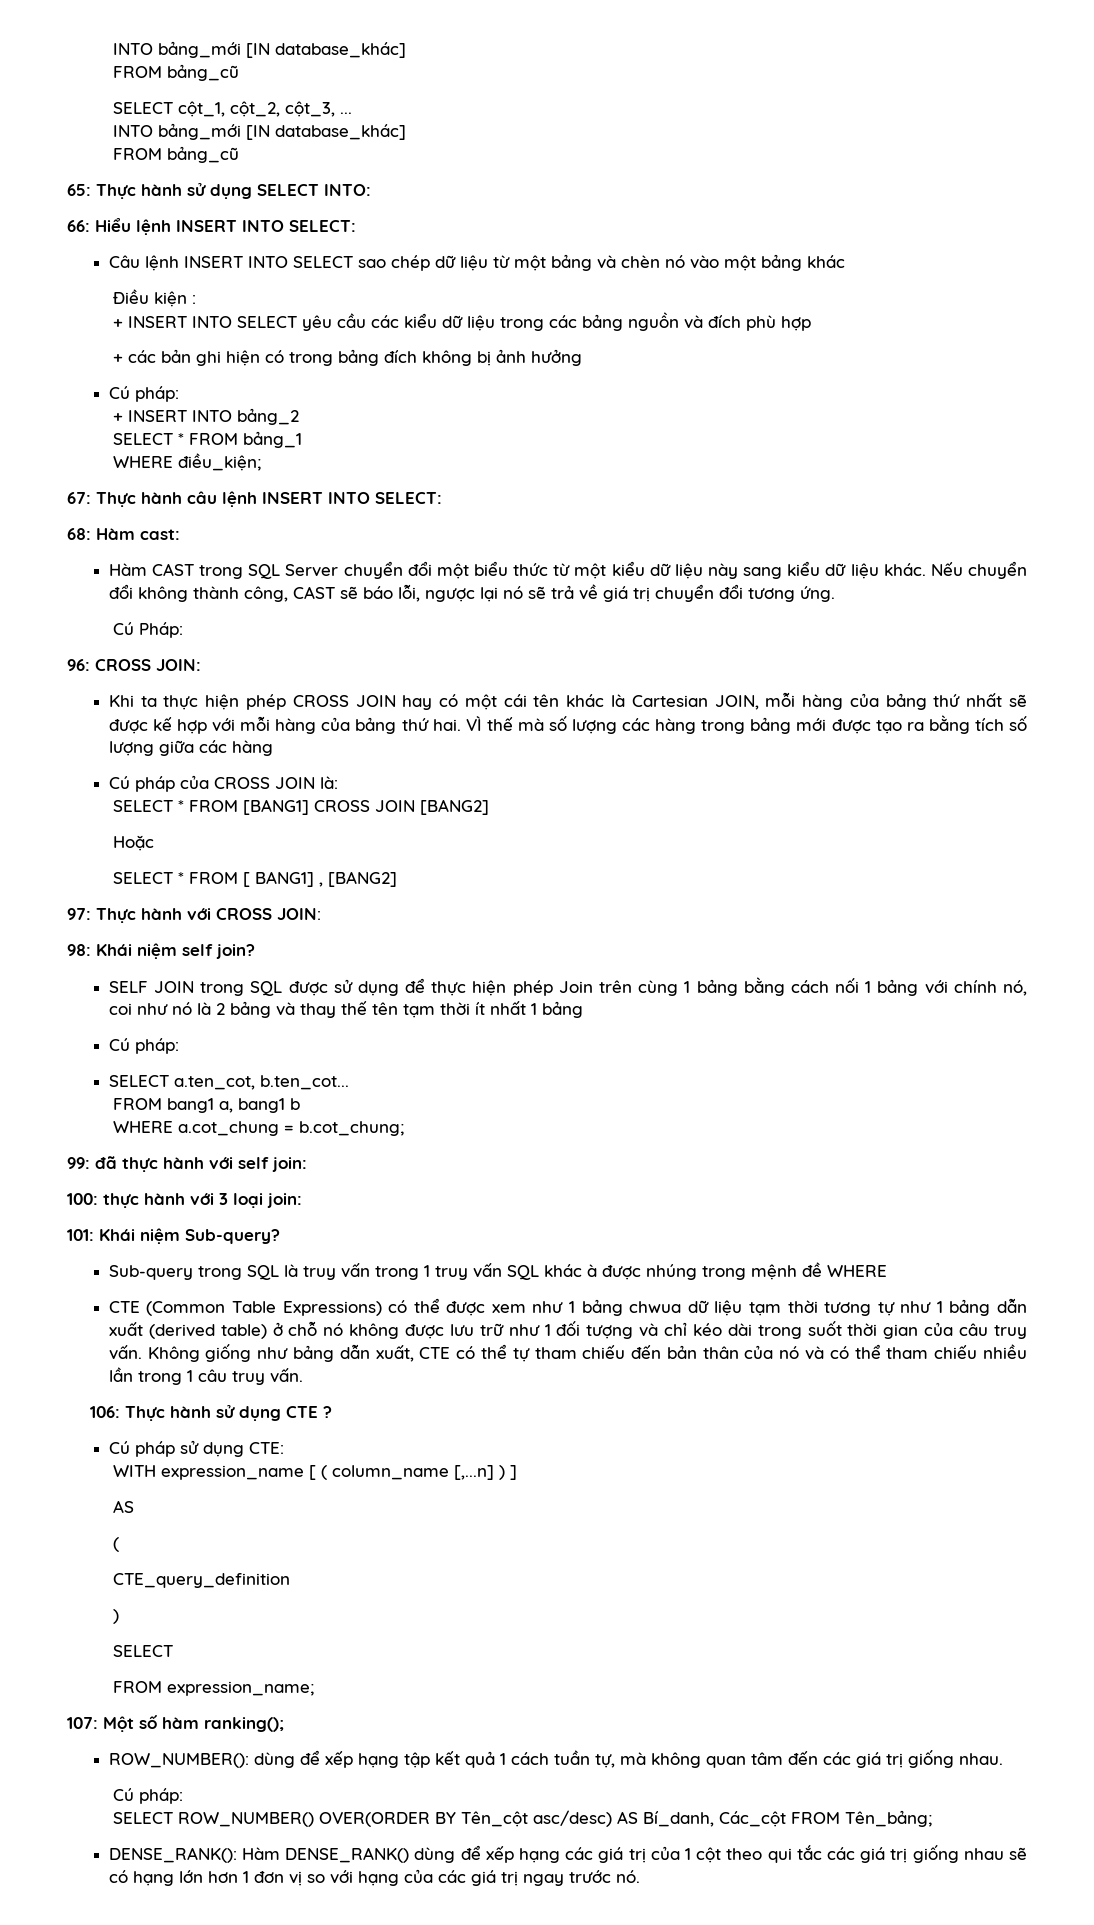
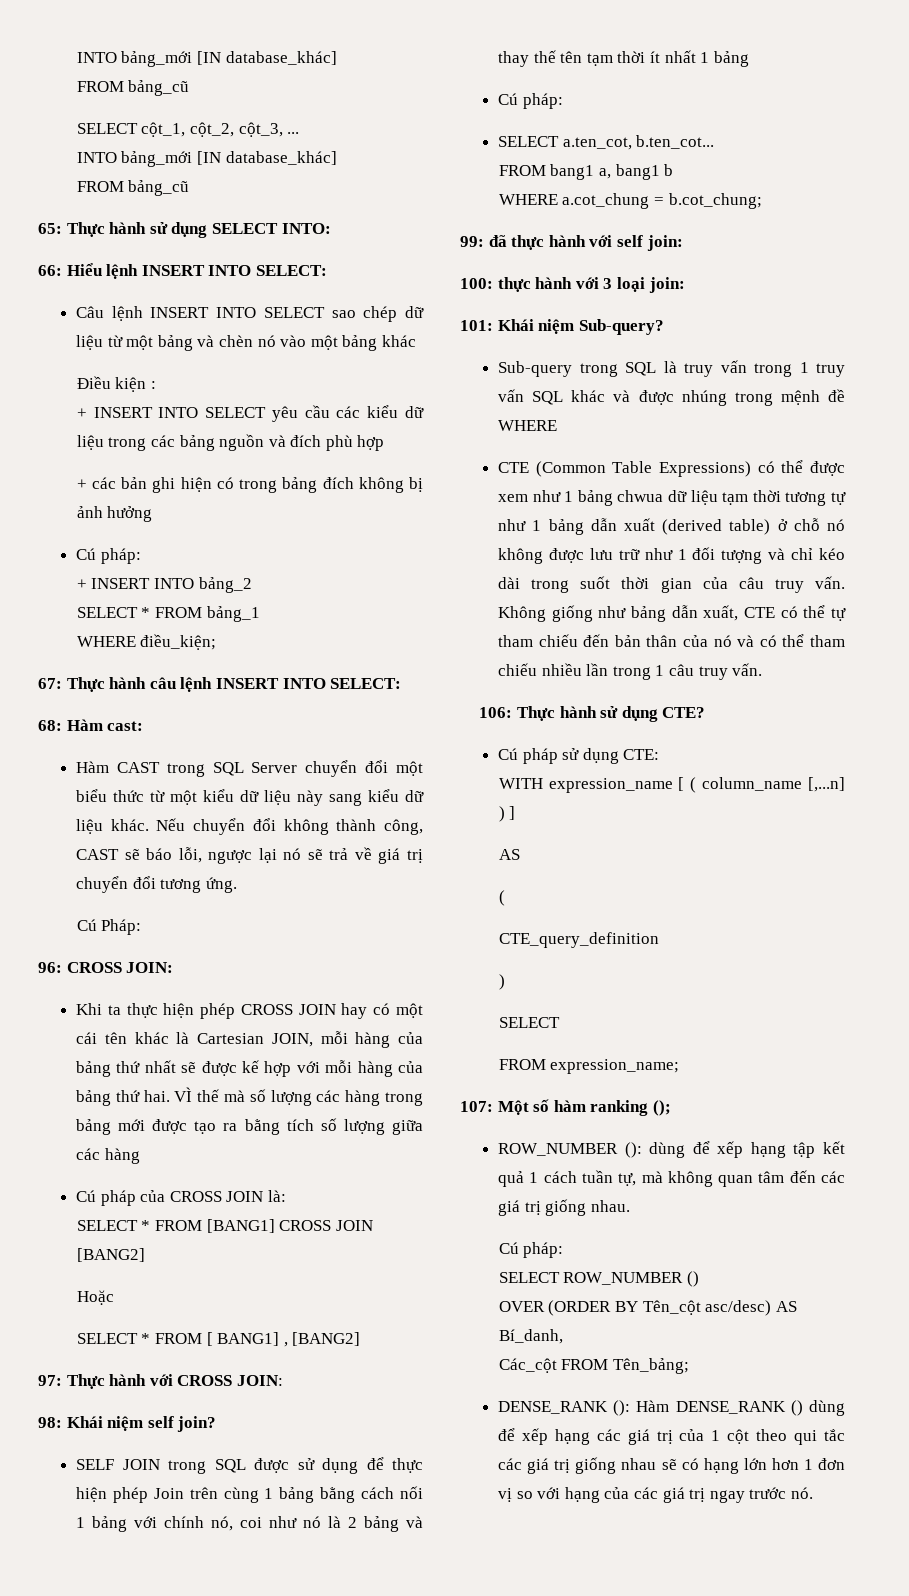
- Sub-query trong SQL là truy vấn trong 1 truy vấn SQL khác à được nhúng trong mệnh đề WHERE
+ Sub-query trong SQL là truy vấn trong 1 truy vấn SQL khác và được nhúng trong mệnh đề WHERE
- 106: Thực hành sử dụng CTE ?
+ 106: Thực hành sử dụng CTE?
- 107: Một số hàm ranking();
- ROW_NUMBER(): dùng để xếp hạng tập kết quả 1 cách tuần tự, mà không quan tâm đến các giá trị giống nhau.
+ 107: Một số hàm ranking ();
+ ROW_NUMBER (): dùng để xếp hạng tập kết quả 1 cách tuần tự, mà không quan tâm đến các giá trị giống nhau.
- SELECT ROW_NUMBER() OVER(ORDER BY Tên_cột asc/desc) AS Bí_danh, Các_cột FROM Tên_bảng;
+ SELECT ROW_NUMBER ()
+ OVER (ORDER BY Tên_cột asc/desc) AS Bí_danh,
+ Các_cột FROM Tên_bảng;
- DENSE_RANK(): Hàm DENSE_RANK() dùng để xếp hạng các giá trị của 1 cột theo qui tắc các giá trị giống nhau sẽ có hạng lớn hơn 1 đơn vị so với hạng của các giá trị ngay trước nó.
+ DENSE_RANK (): Hàm DENSE_RANK () dùng để xếp hạng các giá trị của 1 cột theo qui tắc các giá trị giống nhau sẽ có hạng lớn hơn 1 đơn vị so với hạng của các giá trị ngay trước nó.

